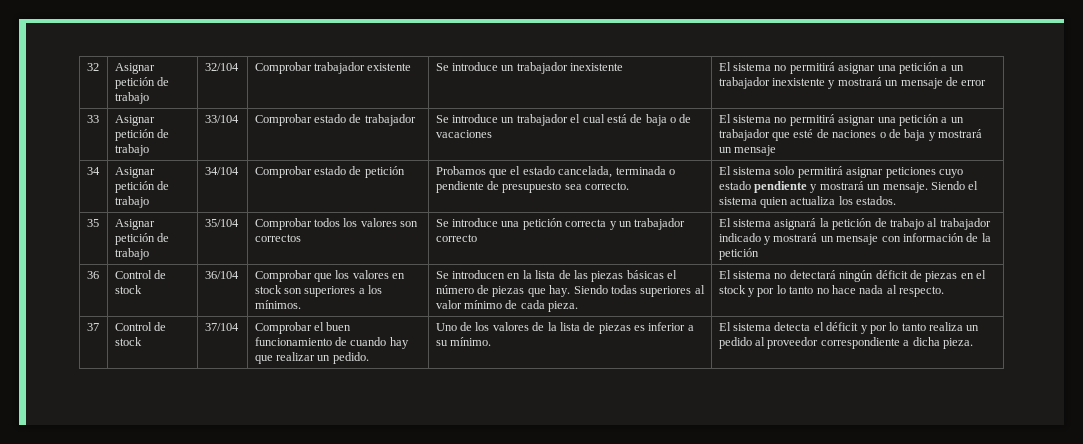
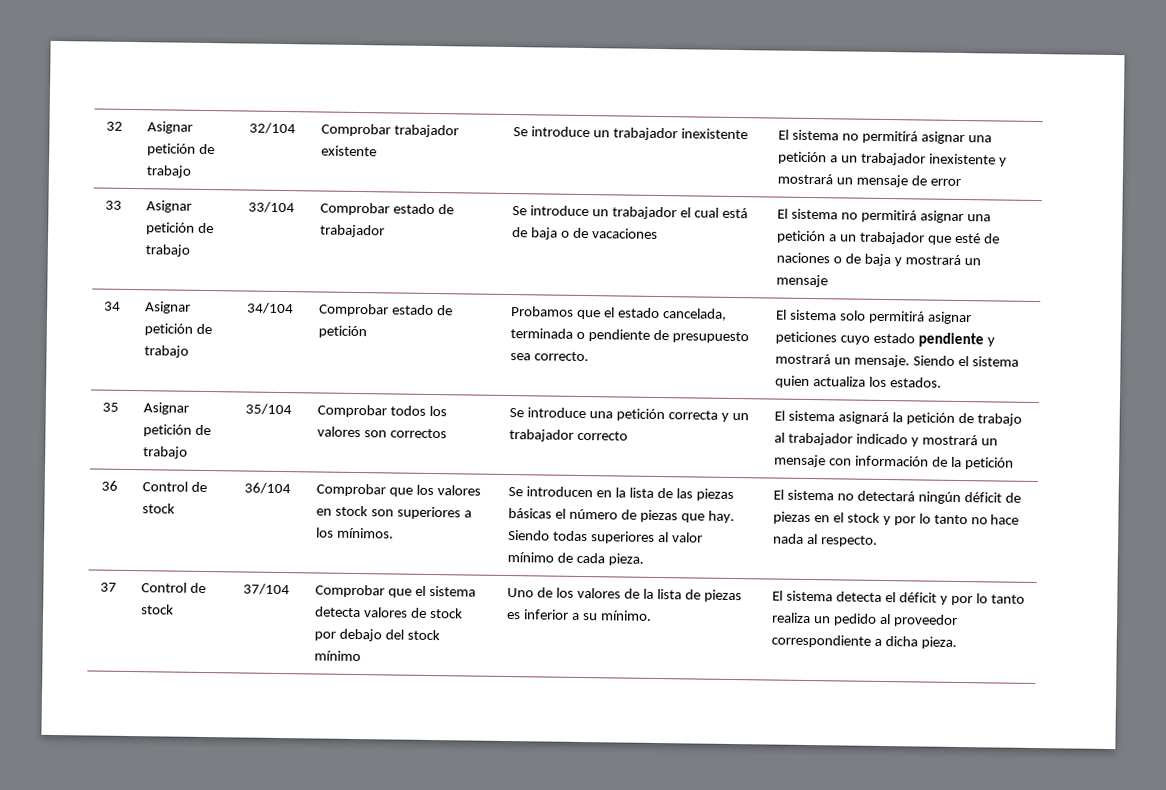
- Comprobar el buen funcionamiento de cuando hay que realizar un pedido.
+ Comprobar que el sistema detecta valores de stock por debajo del stock mínimo

